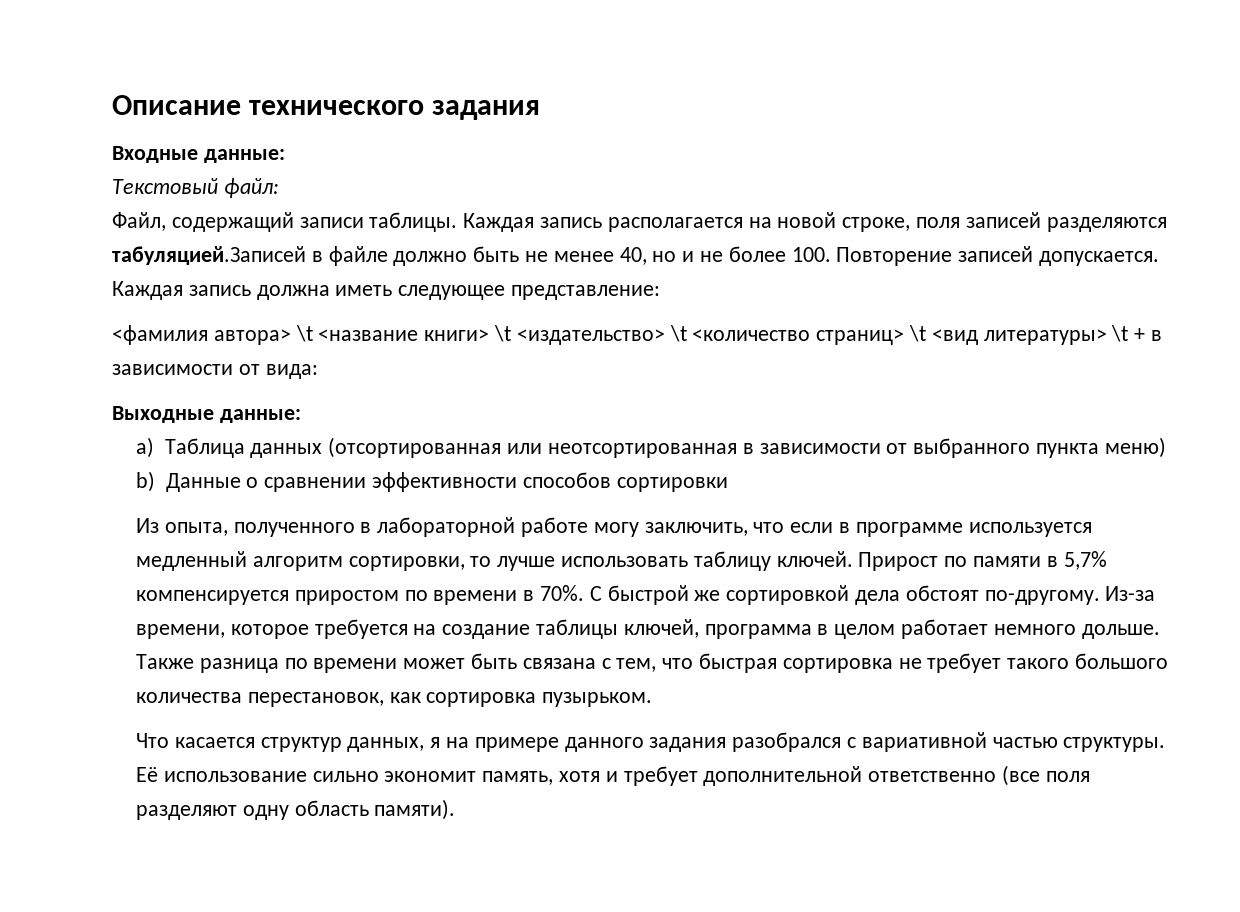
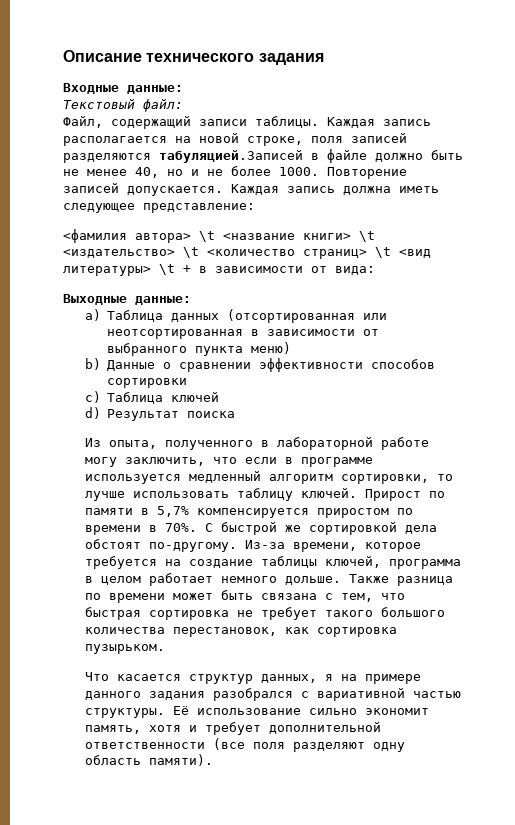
- Каждая запись располагается на новой строке, поля записей разделяются табуляцией.Записей в файле должно быть не менее 40, но и не более 100. Повторение записей допускается.
+ Каждая запись располагается на новой строке, поля записей разделяются табуляцией.Записей в файле должно быть не менее 40, но и не более 1000. Повторение записей допускается.
+ c) Таблица ключей
+ d) Результат поиска
- Её использование сильно экономит память, хотя и требует дополнительной ответственно (все поля разделяют одну область памяти).
+ Её использование сильно экономит память, хотя и требует дополнительной ответственности (все поля разделяют одну область памяти).

